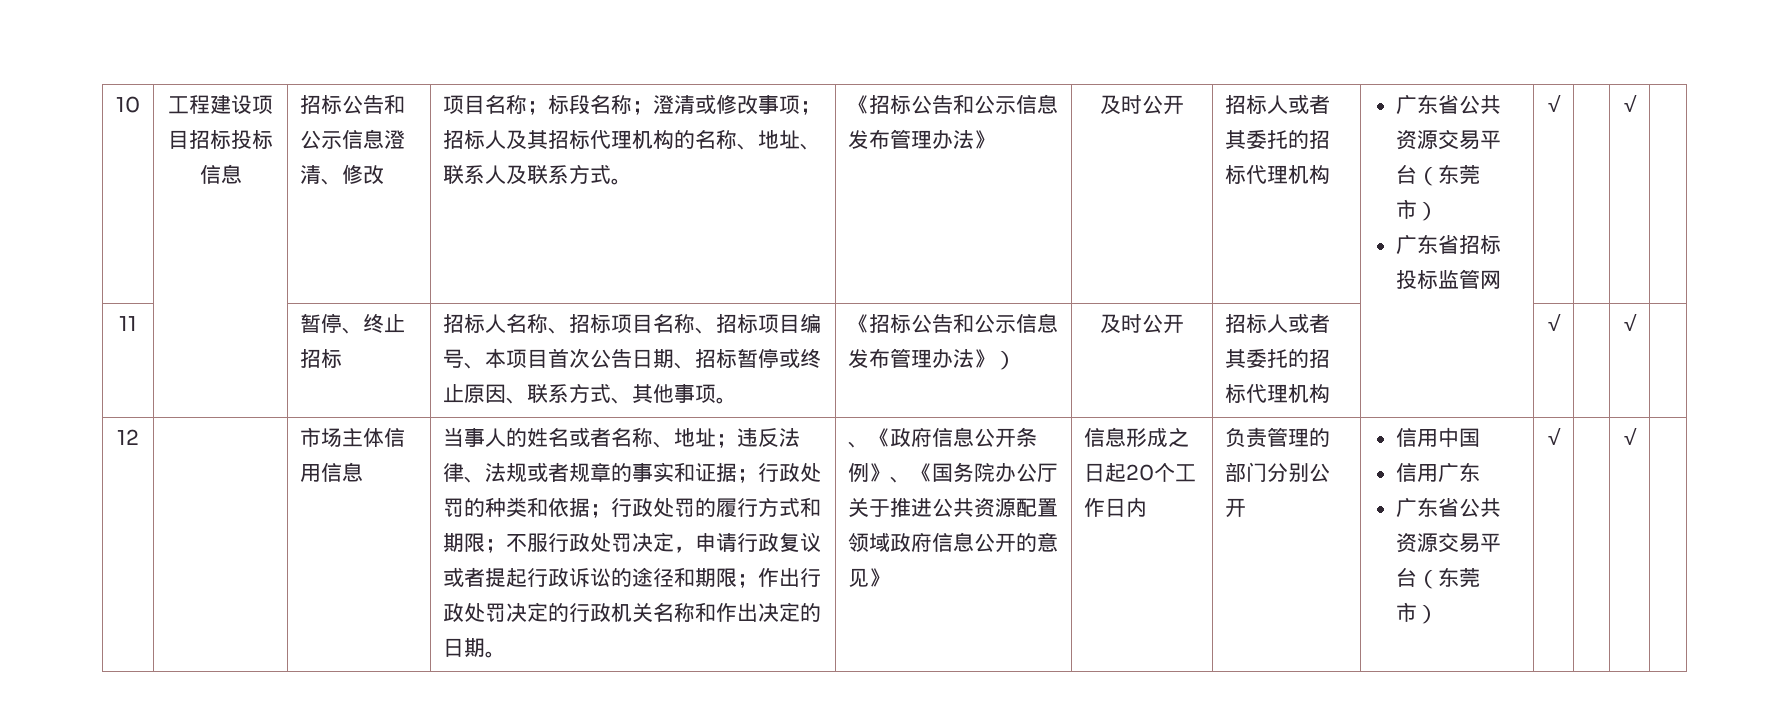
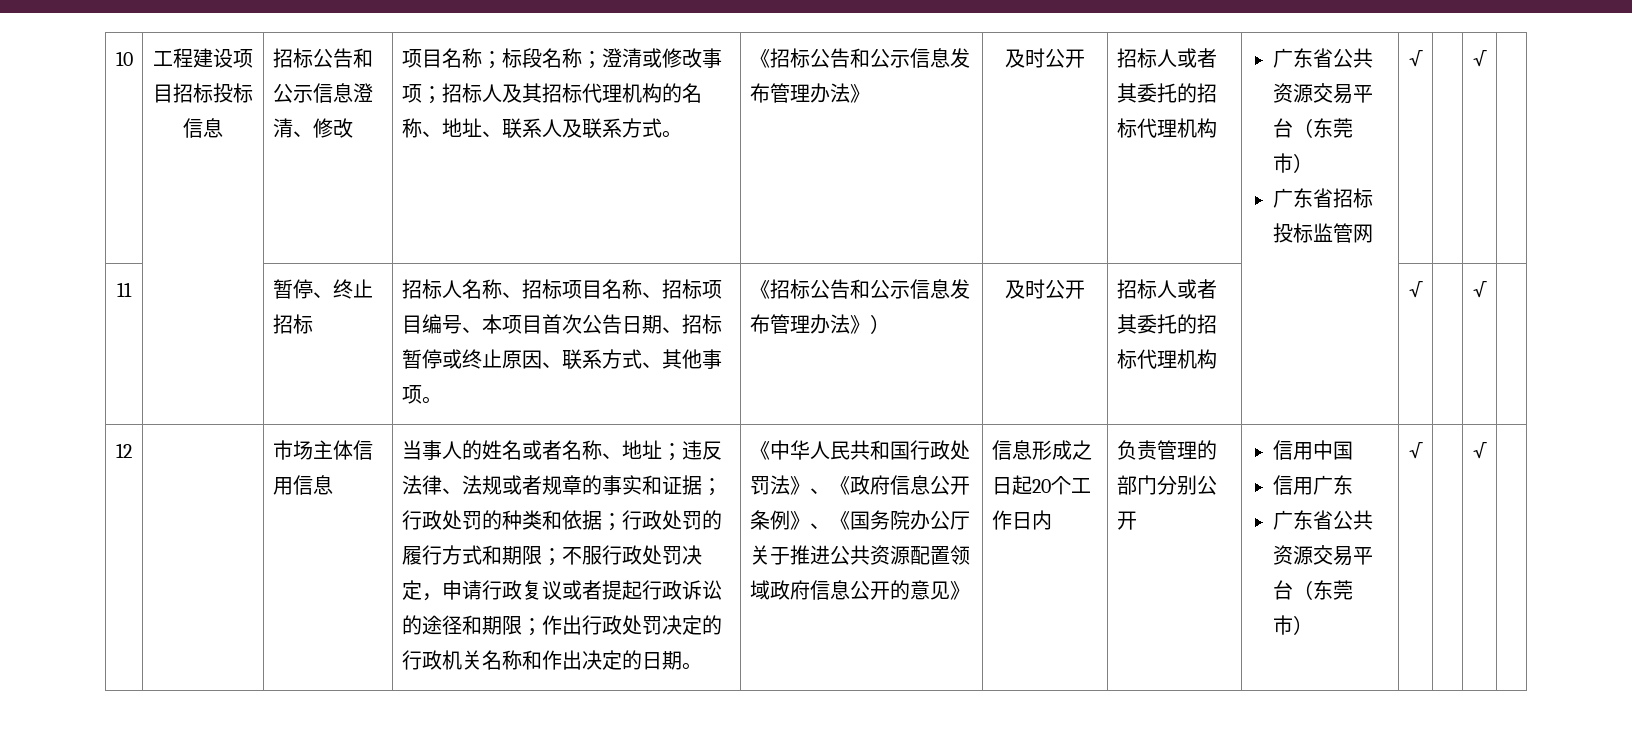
- 、《政府信息公开条例》、《国务院办公厅关于推进公共资源配置领域政府信息公开的意见》
+ 《中华人民共和国行政处罚法》、《政府信息公开条例》、《国务院办公厅关于推进公共资源配置领域政府信息公开的意见》

